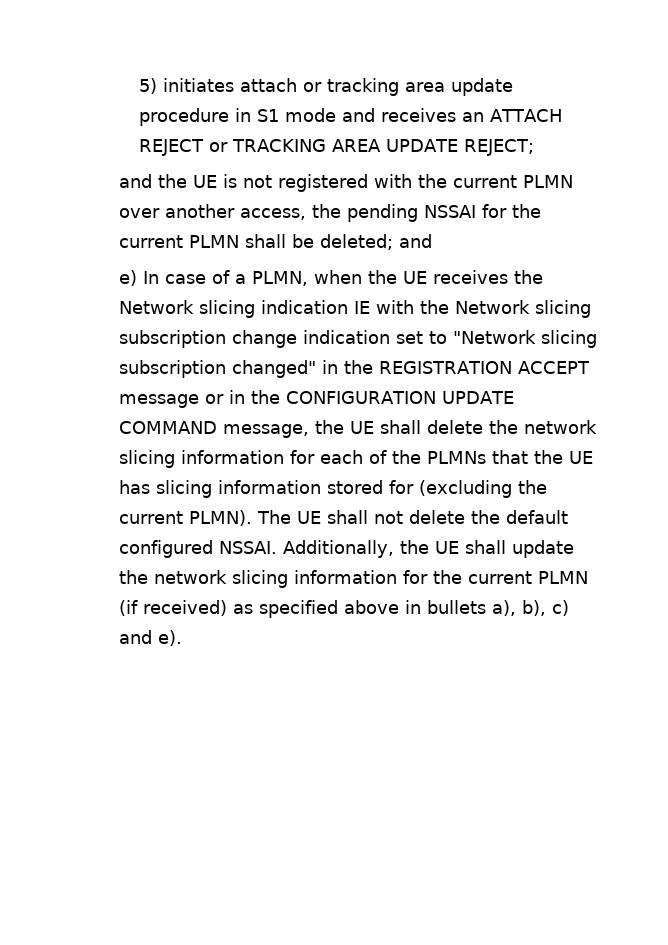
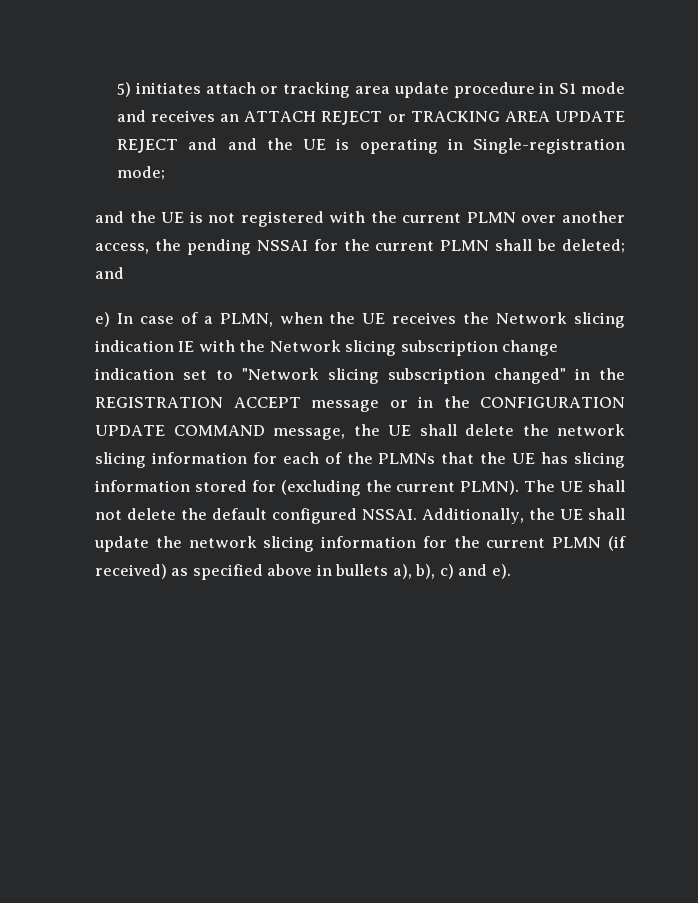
- 5) initiates attach or tracking area update procedure in S1 mode and receives an ATTACH REJECT or TRACKING AREA UPDATE REJECT;
+ 5) initiates attach or tracking area update procedure in S1 mode and receives an ATTACH REJECT or TRACKING AREA UPDATE REJECT and and the UE is operating in Single-registration mode;

